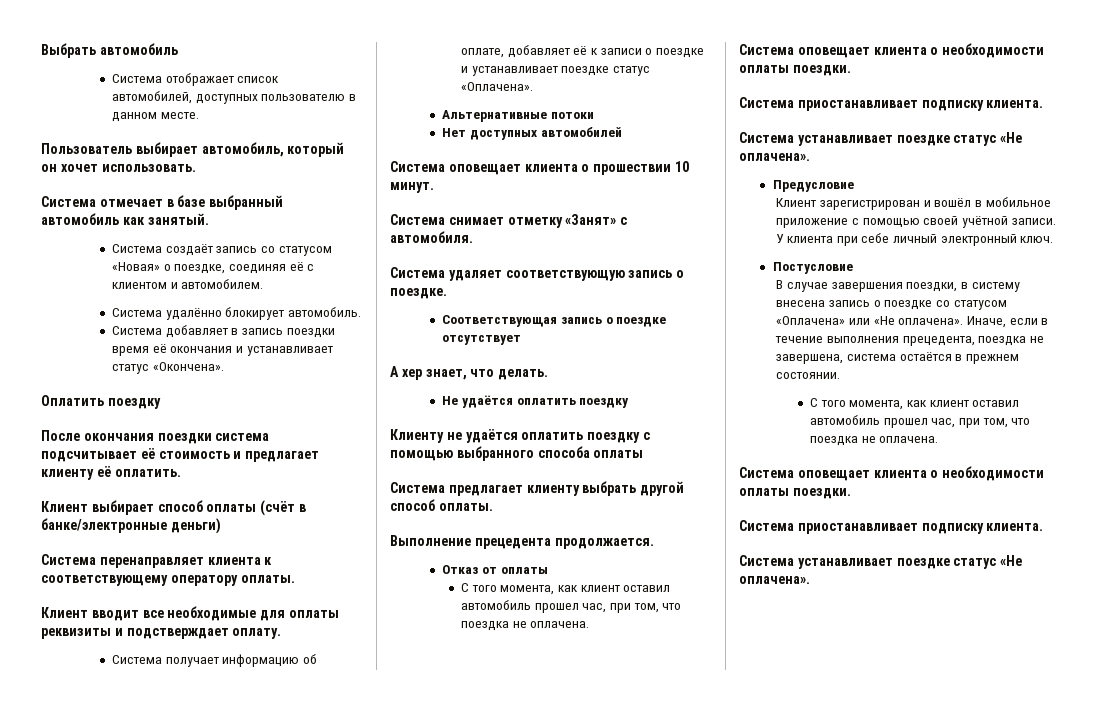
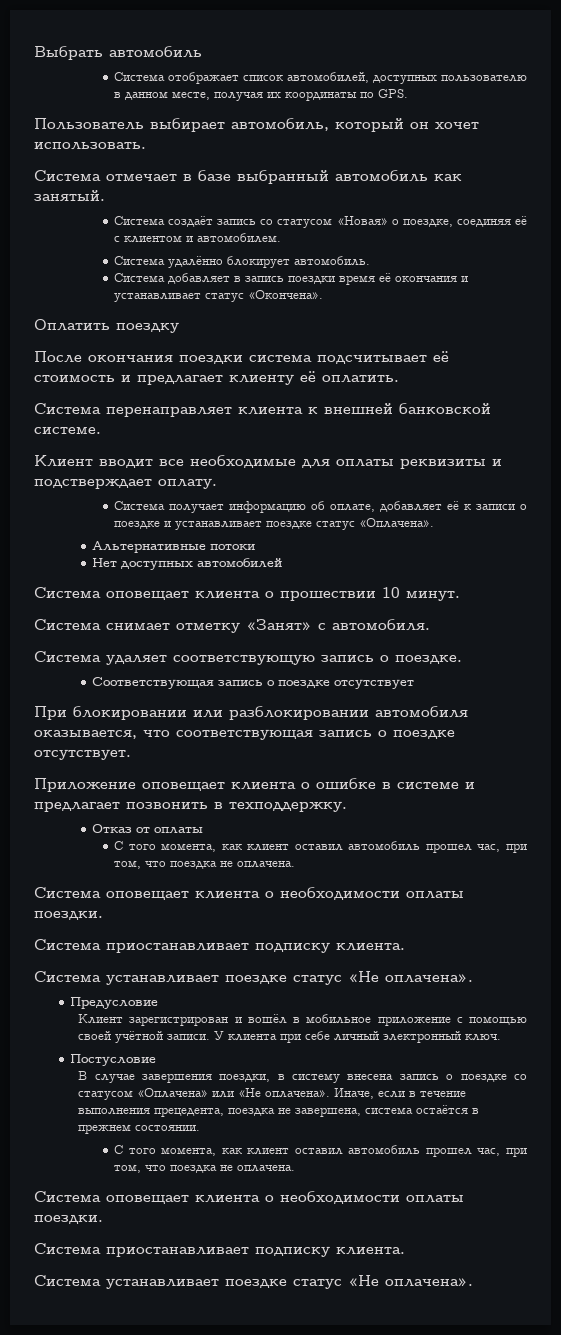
- Система отображает список автомобилей, доступных пользователю в данном месте.
+ Система отображает список автомобилей, доступных пользователю в данном месте, получая их координаты по GPS.
- Клиент выбирает способ оплаты (счёт в банке/электронные деньги)
- Система перенаправляет клиента к соответствующему оператору оплаты.
+ Система перенаправляет клиента к внешней банковской системе.
- А хер знает, что делать.
- Не удаётся оплатить поездку
- Клиенту не удаётся оплатить поездку с помощью выбранного способа оплаты
- Система предлагает клиенту выбрать другой способ оплаты.
- Выполнение прецедента продолжается.
+ При блокировании или разблокировании автомобиля оказывается, что соответствующая запись о поездке отсутствует.
+ Приложение оповещает клиента о ошибке в системе и предлагает позвонить в техподдержку.

